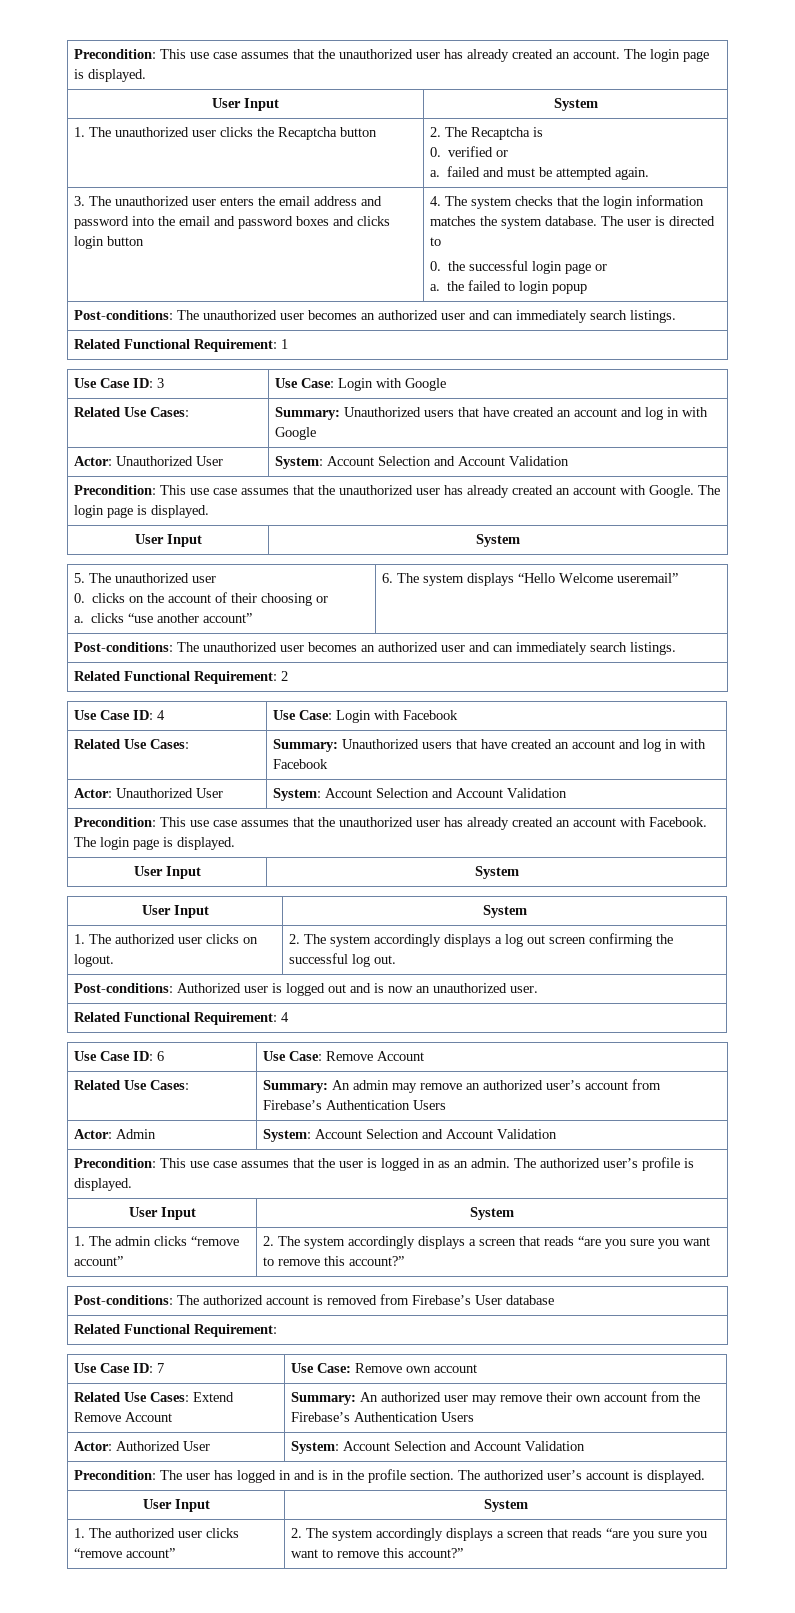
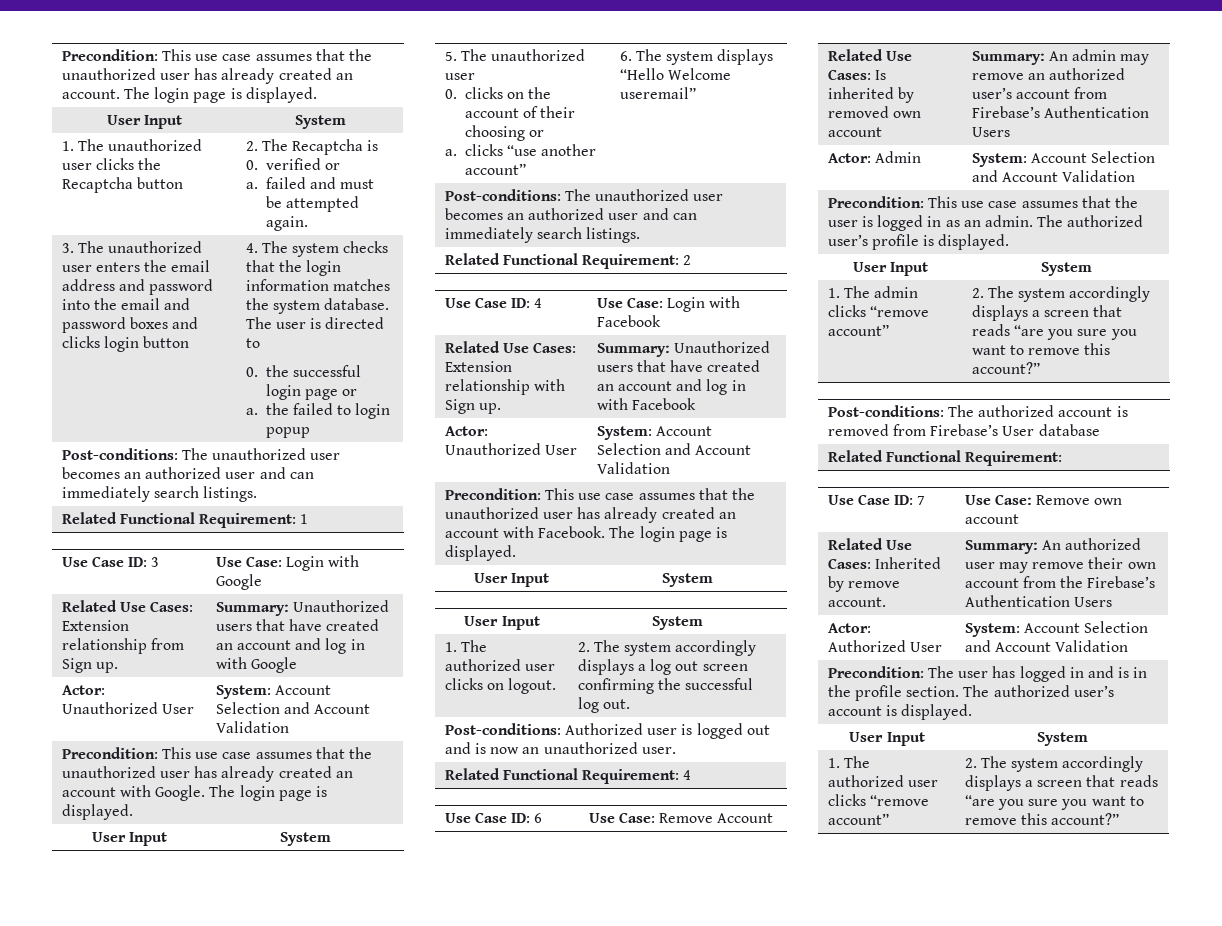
- Related Use Cases: | Summary: Unauthorized users that have created an account and log in with Google
+ Related Use Cases: Extension relationship from Sign up. | Summary: Unauthorized users that have created an account and log in with Google
- Related Use Cases: | Summary: Unauthorized users that have created an account and log in with Facebook
+ Related Use Cases: Extension relationship with Sign up. | Summary: Unauthorized users that have created an account and log in with Facebook
- Related Use Cases: | Summary: An admin may remove an authorized user’s account from Firebase’s Authentication Users
+ Related Use Cases: Is inherited by removed own account | Summary: An admin may remove an authorized user’s account from Firebase’s Authentication Users
- Related Use Cases: Extend Remove Account | Summary: An authorized user may remove their own account from the Firebase’s Authentication Users
+ Related Use Cases: Inherited by remove account. | Summary: An authorized user may remove their own account from the Firebase’s Authentication Users

